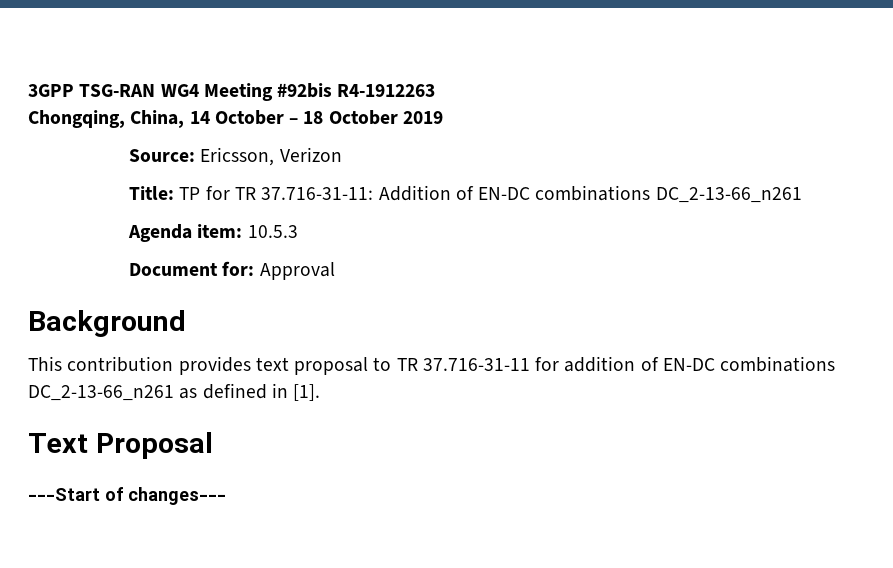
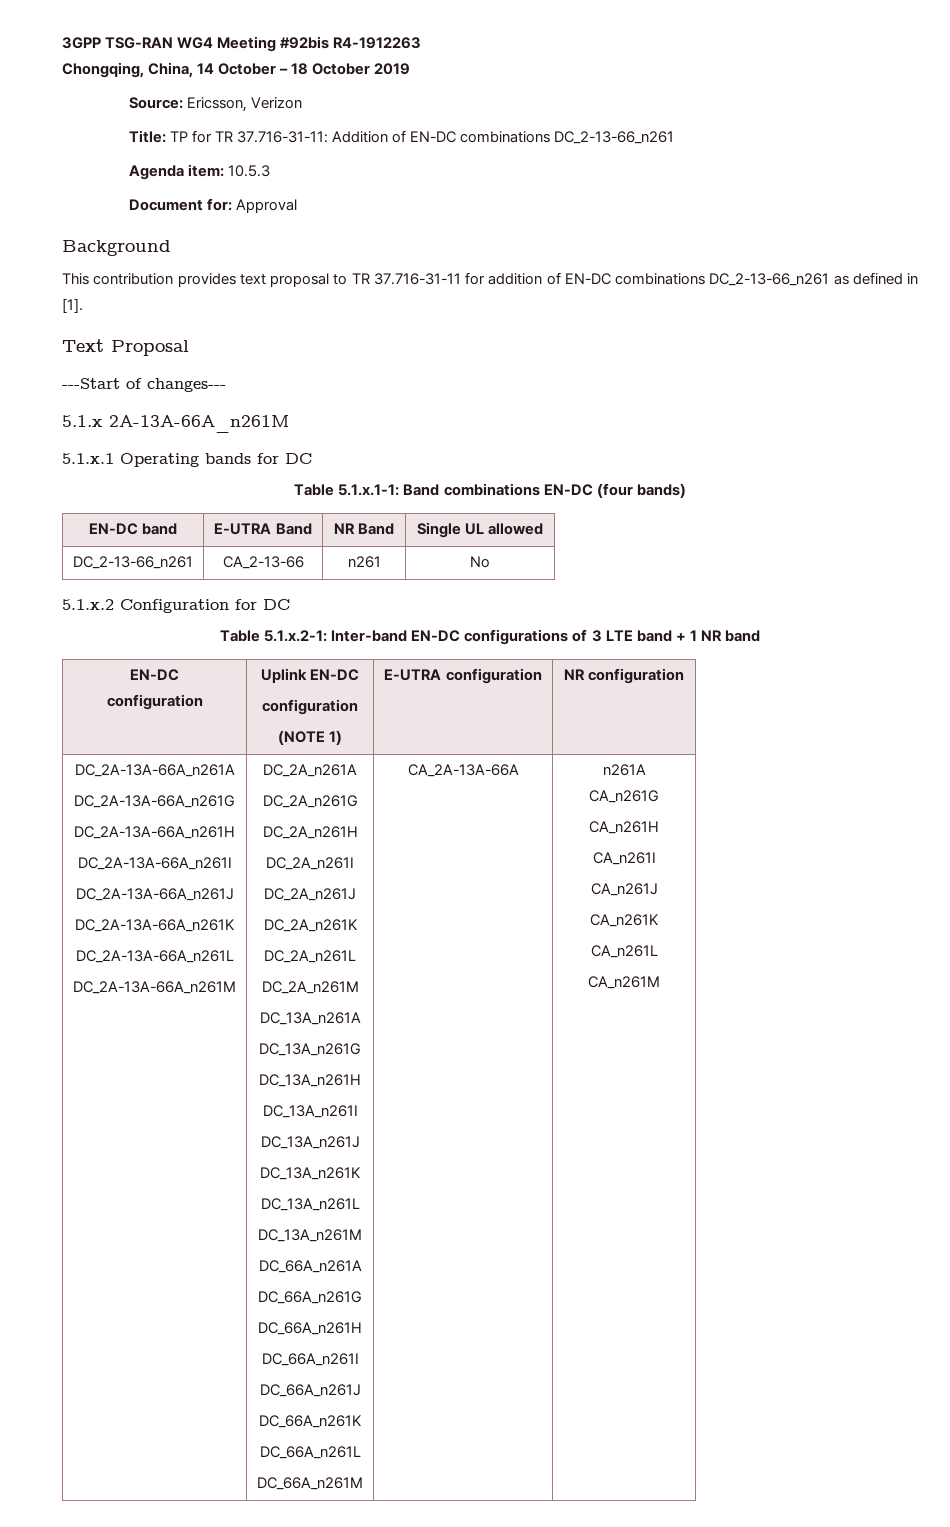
+ 5.1.x 2A-13A-66A_n261M
+ 5.1.x.1 Operating bands for DC
+ Table 5.1.x.1-1: Band combinations EN-DC (four bands)
+ EN-DC band | E-UTRA Band | NR Band | Single UL allowed
+ DC_2-13-66_n261 | CA_2-13-66 | n261 | No
+ 5.1.x.2 Configuration for DC
+ Table 5.1.x.2-1: Inter-band EN-DC configurations of 3 LTE band + 1 NR band
+ EN-DC
+ configuration | Uplink EN-DC
+ configuration
+ (NOTE 1) | E-UTRA configuration | NR configuration
+ DC_2A-13A-66A_n261A
+ DC_2A-13A-66A_n261G
+ DC_2A-13A-66A_n261H
+ DC_2A-13A-66A_n261I
+ DC_2A-13A-66A_n261J
+ DC_2A-13A-66A_n261K
+ DC_2A-13A-66A_n261L
+ DC_2A-13A-66A_n261M | DC_2A_n261A
+ DC_2A_n261G
+ DC_2A_n261H
+ DC_2A_n261I
+ DC_2A_n261J
+ DC_2A_n261K
+ DC_2A_n261L
+ DC_2A_n261M
+ DC_13A_n261A
+ DC_13A_n261G
+ DC_13A_n261H
+ DC_13A_n261I
+ DC_13A_n261J
+ DC_13A_n261K
+ DC_13A_n261L
+ DC_13A_n261M
+ DC_66A_n261A
+ DC_66A_n261G
+ DC_66A_n261H
+ DC_66A_n261I
+ DC_66A_n261J
+ DC_66A_n261K
+ DC_66A_n261L
+ DC_66A_n261M | CA_2A-13A-66A | n261A
+ CA_n261G
+ CA_n261H
+ CA_n261I
+ CA_n261J
+ CA_n261K
+ CA_n261L
+ CA_n261M

